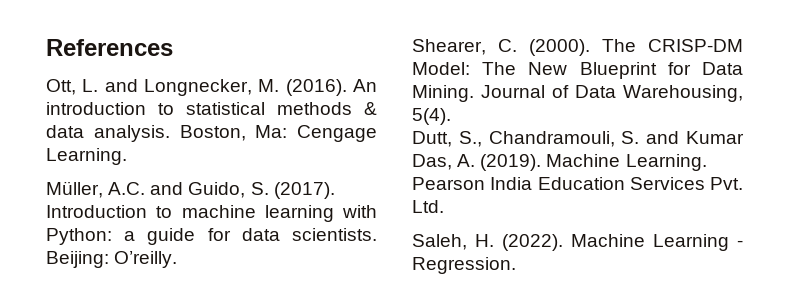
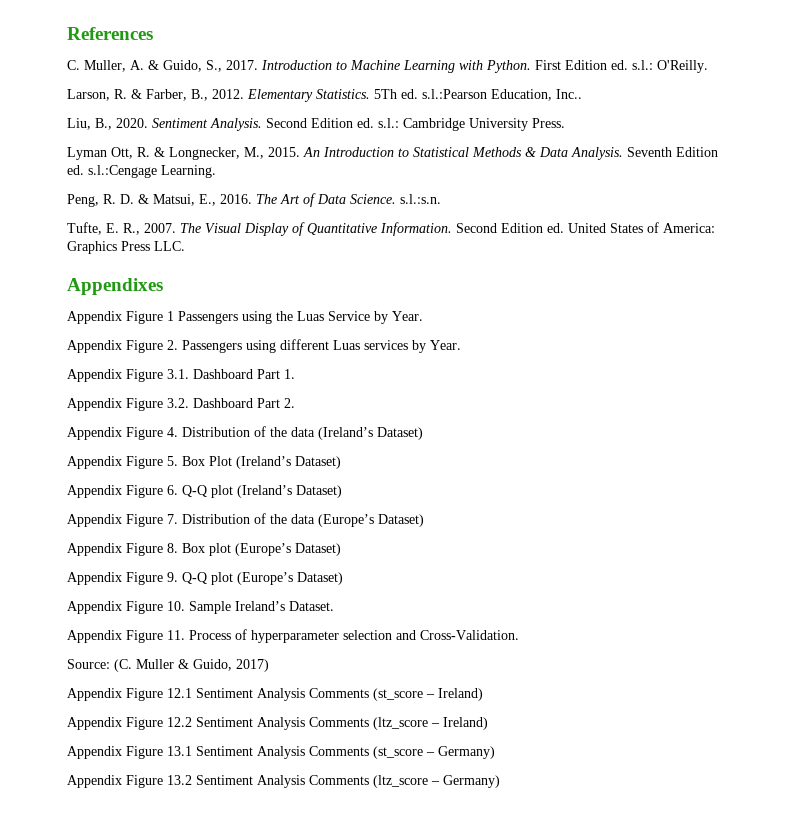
- Ott, L. and Longnecker, M. (2016). An introduction to statistical methods & data analysis. Boston, Ma: Cengage Learning.
- Müller, A.C. and Guido, S. (2017). Introduction to machine learning with Python: a guide for data scientists. Beijing: O’reilly.
- Shearer, C. (2000). The CRISP-DM Model: The New Blueprint for Data Mining. Journal of Data Warehousing, 5(4).
- Dutt, S., Chandramouli, S. and Kumar Das, A. (2019). Machine Learning. Pearson India Education Services Pvt. Ltd.
- Saleh, H. (2022). Machine Learning - Regression.
+ C. Muller, A. & Guido, S., 2017. Introduction to Machine Learning with Python. First Edition ed. s.l.: O'Reilly.
+ Larson, R. & Farber, B., 2012. Elementary Statistics. 5Th ed. s.l.:Pearson Education, Inc..
+ Liu, B., 2020. Sentiment Analysis. Second Edition ed. s.l.: Cambridge University Press.
+ Lyman Ott, R. & Longnecker, M., 2015. An Introduction to Statistical Methods & Data Analysis. Seventh Edition ed. s.l.:Cengage Learning.
+ Peng, R. D. & Matsui, E., 2016. The Art of Data Science. s.l.:s.n.
+ Tufte, E. R., 2007. The Visual Display of Quantitative Information. Second Edition ed. United States of America: Graphics Press LLC.
+ Appendixes
+ Appendix Figure 1 Passengers using the Luas Service by Year.
+ Appendix Figure 2. Passengers using different Luas services by Year.
+ Appendix Figure 3.1. Dashboard Part 1.
+ Appendix Figure 3.2. Dashboard Part 2.
+ Appendix Figure 4. Distribution of the data (Ireland’s Dataset)
+ Appendix Figure 5. Box Plot (Ireland’s Dataset)
+ Appendix Figure 6. Q-Q plot (Ireland’s Dataset)
+ Appendix Figure 7. Distribution of the data (Europe’s Dataset)
+ Appendix Figure 8. Box plot (Europe’s Dataset)
+ Appendix Figure 9. Q-Q plot (Europe’s Dataset)
+ Appendix Figure 10. Sample Ireland’s Dataset.
+ Appendix Figure 11. Process of hyperparameter selection and Cross-Validation.
+ Source: (C. Muller & Guido, 2017)
+ Appendix Figure 12.1 Sentiment Analysis Comments (st_score – Ireland)
+ Appendix Figure 12.2 Sentiment Analysis Comments (ltz_score – Ireland)
+ Appendix Figure 13.1 Sentiment Analysis Comments (st_score – Germany)
+ Appendix Figure 13.2 Sentiment Analysis Comments (ltz_score – Germany)

